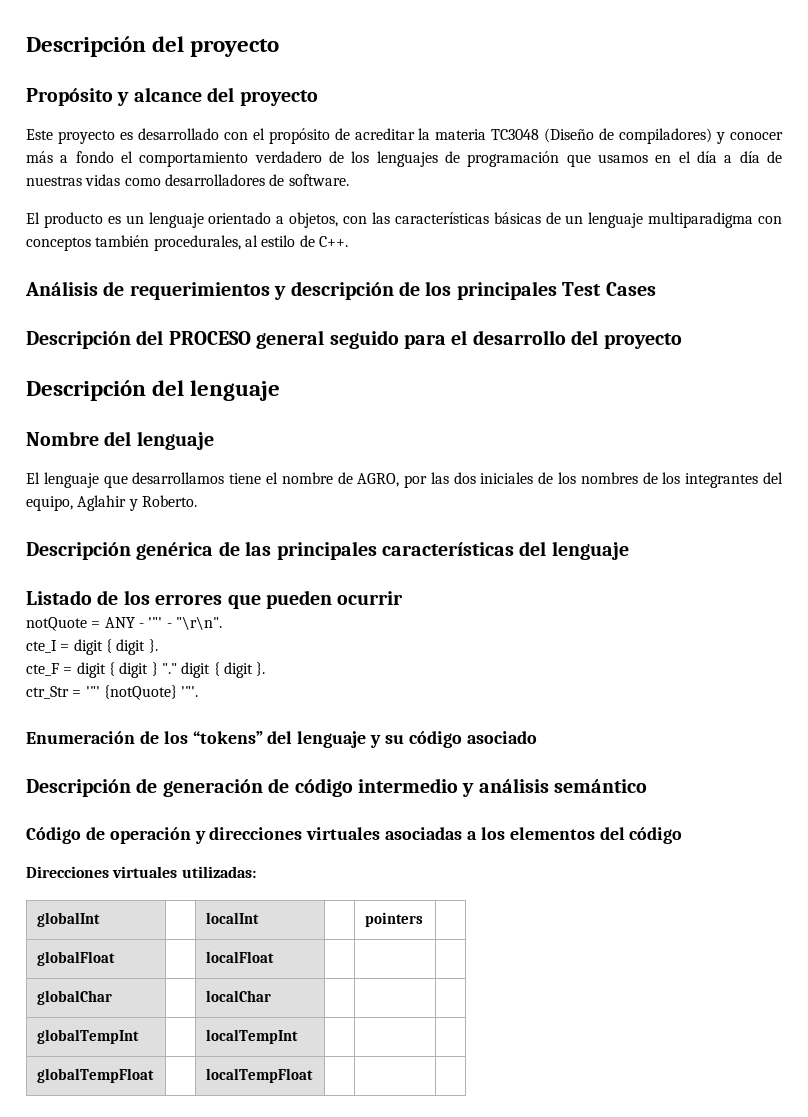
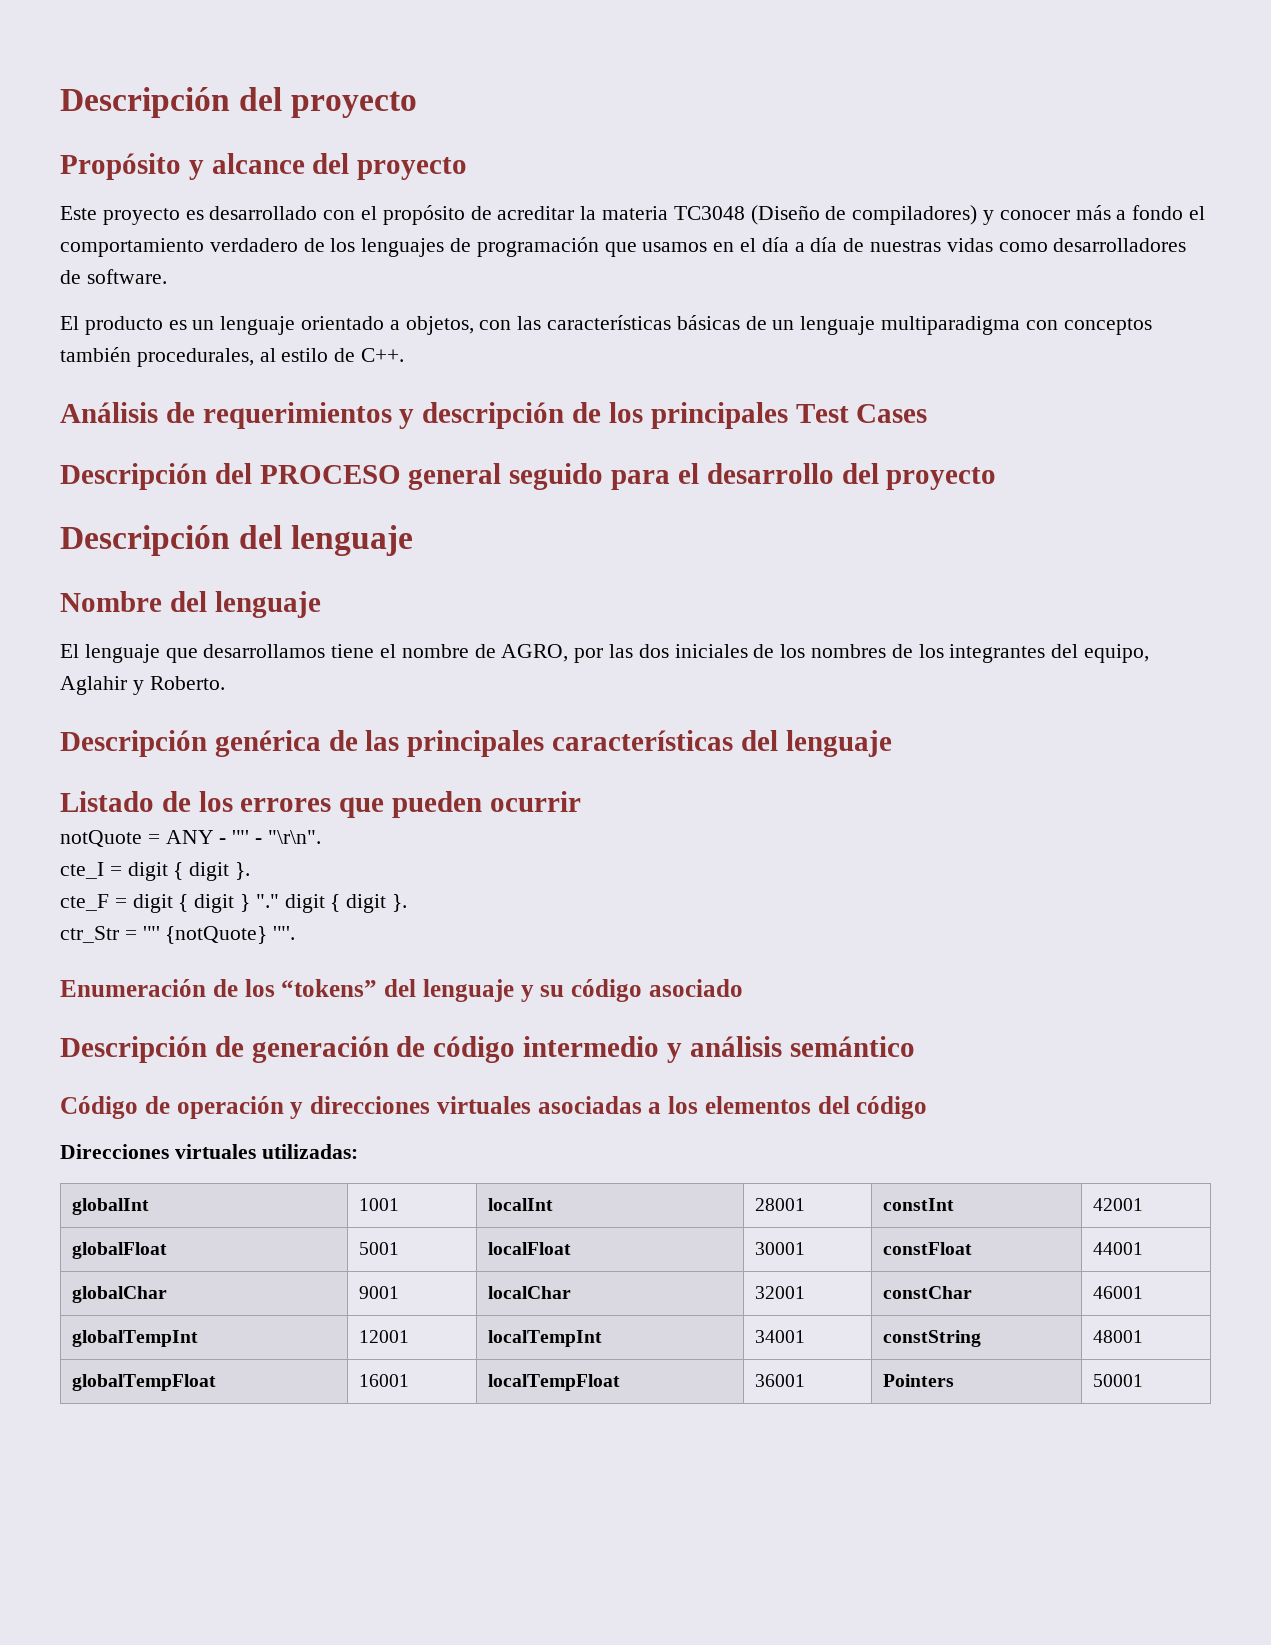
- globalInt | | localInt | | pointers |
+ globalInt | 1001 | localInt | 28001 | constInt | 42001
- globalFloat | | localFloat | | |
+ globalFloat | 5001 | localFloat | 30001 | constFloat | 44001
- globalChar | | localChar | | |
+ globalChar | 9001 | localChar | 32001 | constChar | 46001
- globalTempInt | | localTempInt | | |
+ globalTempInt | 12001 | localTempInt | 34001 | constString | 48001
- globalTempFloat | | localTempFloat | | |
+ globalTempFloat | 16001 | localTempFloat | 36001 | Pointers | 50001

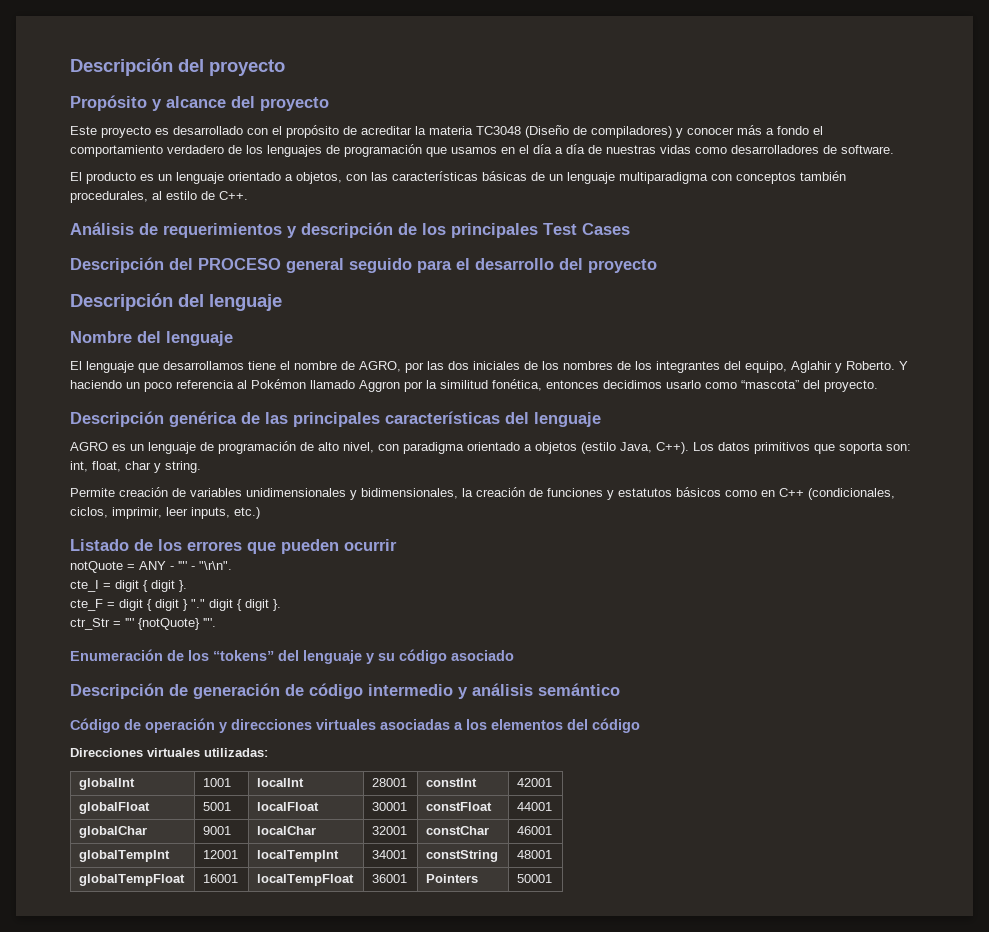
+ Y haciendo un poco referencia al Pokémon llamado Aggron por la similitud fonética, entonces decidimos usarlo como “mascota” del proyecto.
+ AGRO es un lenguaje de programación de alto nivel, con paradigma orientado a objetos (estilo Java, C++). Los datos primitivos que soporta son: int, float, char y string.
+ Permite creación de variables unidimensionales y bidimensionales, la creación de funciones y estatutos básicos como en C++ (condicionales, ciclos, imprimir, leer inputs, etc.)

